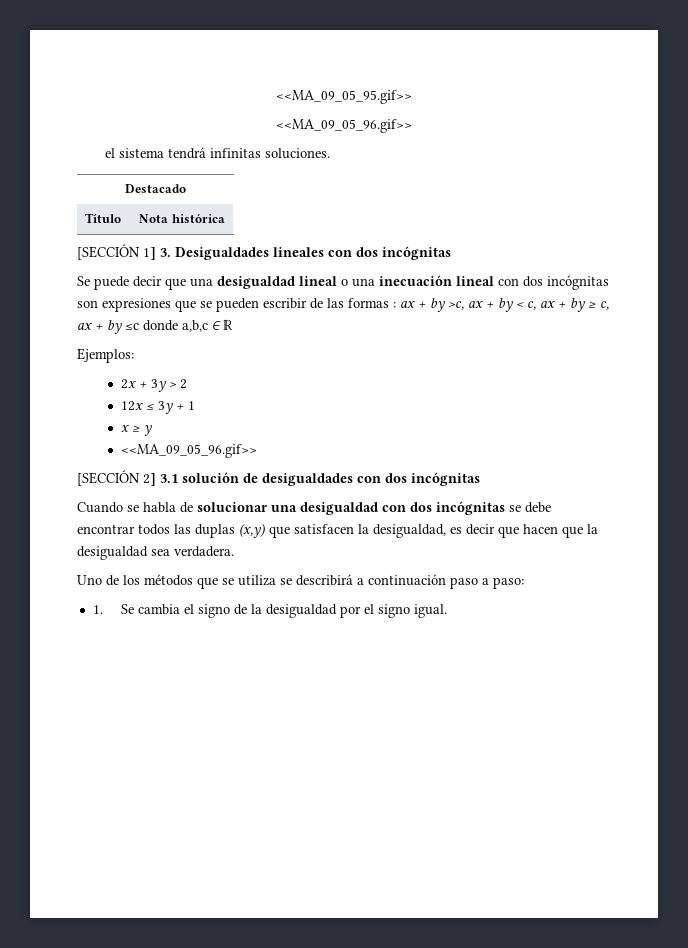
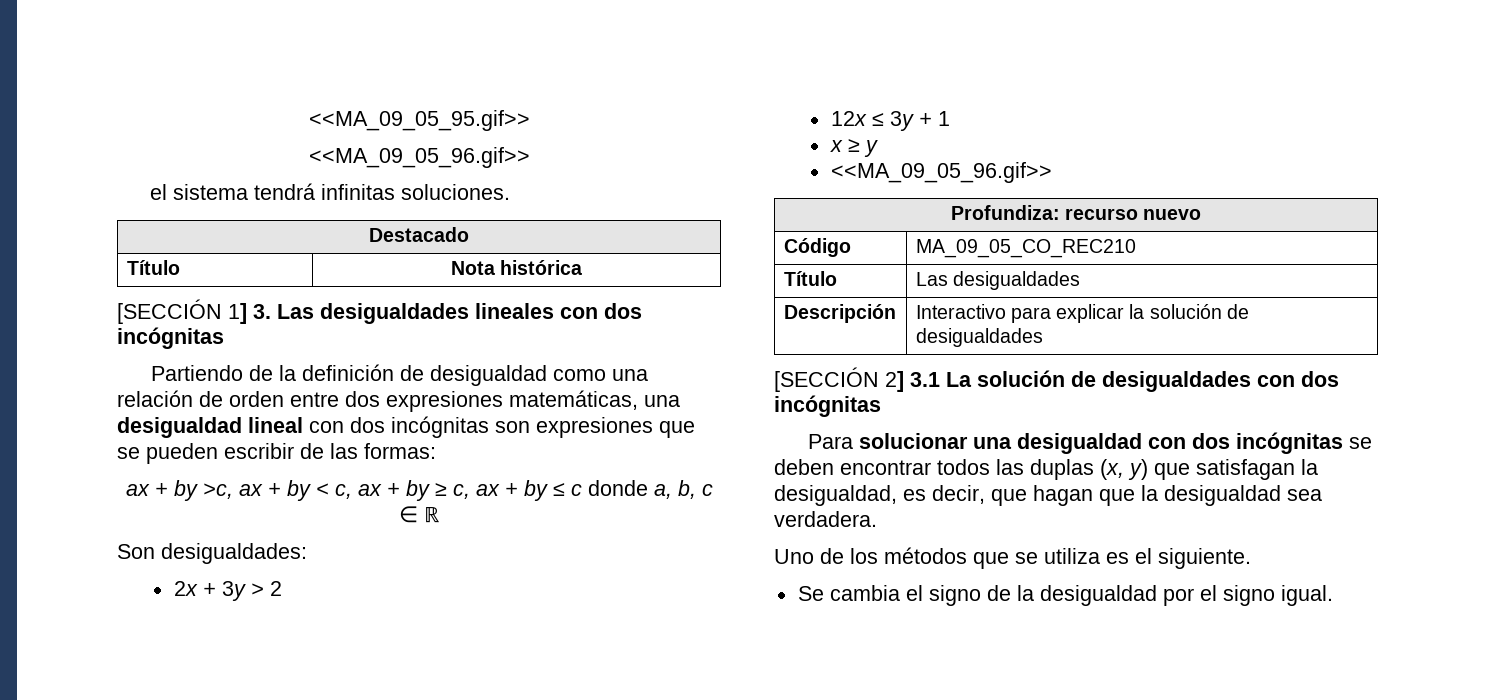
- [SECCIÓN 1] 3. Desigualdades lineales con dos incógnitas
+ [SECCIÓN 1] 3. Las desigualdades lineales con dos incógnitas
- Se puede decir que una desigualdad lineal o una inecuación lineal con dos incógnitas son expresiones que se pueden escribir de las formas : ax + by >c, ax + by < c, ax + by ≥ c, ax + by ≤c donde a,b,c ∈ ℝ
+ Partiendo de la definición de desigualdad como una relación de orden entre dos expresiones matemáticas, una desigualdad lineal con dos incógnitas son expresiones que se pueden escribir de las formas:
+ ax + by >c, ax + by < c, ax + by ≥ c, ax + by ≤ c donde a, b, c ∈ ℝ
- Ejemplos:
+ Son desigualdades:
+ Profundiza: recurso nuevo
+ Código | MA_09_05_CO_REC210
+ Título | Las desigualdades
+ Descripción | Interactivo para explicar la solución de desigualdades
- [SECCIÓN 2] 3.1 solución de desigualdades con dos incógnitas
+ [SECCIÓN 2] 3.1 La solución de desigualdades con dos incógnitas
- Cuando se habla de solucionar una desigualdad con dos incógnitas se debe encontrar todos las duplas (x,y) que satisfacen la desigualdad, es decir que hacen que la desigualdad sea verdadera.
+ Para solucionar una desigualdad con dos incógnitas se deben encontrar todos las duplas (x, y) que satisfagan la desigualdad, es decir, que hagan que la desigualdad sea verdadera.
- Uno de los métodos que se utiliza se describirá a continuación paso a paso:
- 1. Se cambia el signo de la desigualdad por el signo igual.
+ Uno de los métodos que se utiliza es el siguiente.
+ Se cambia el signo de la desigualdad por el signo igual.

